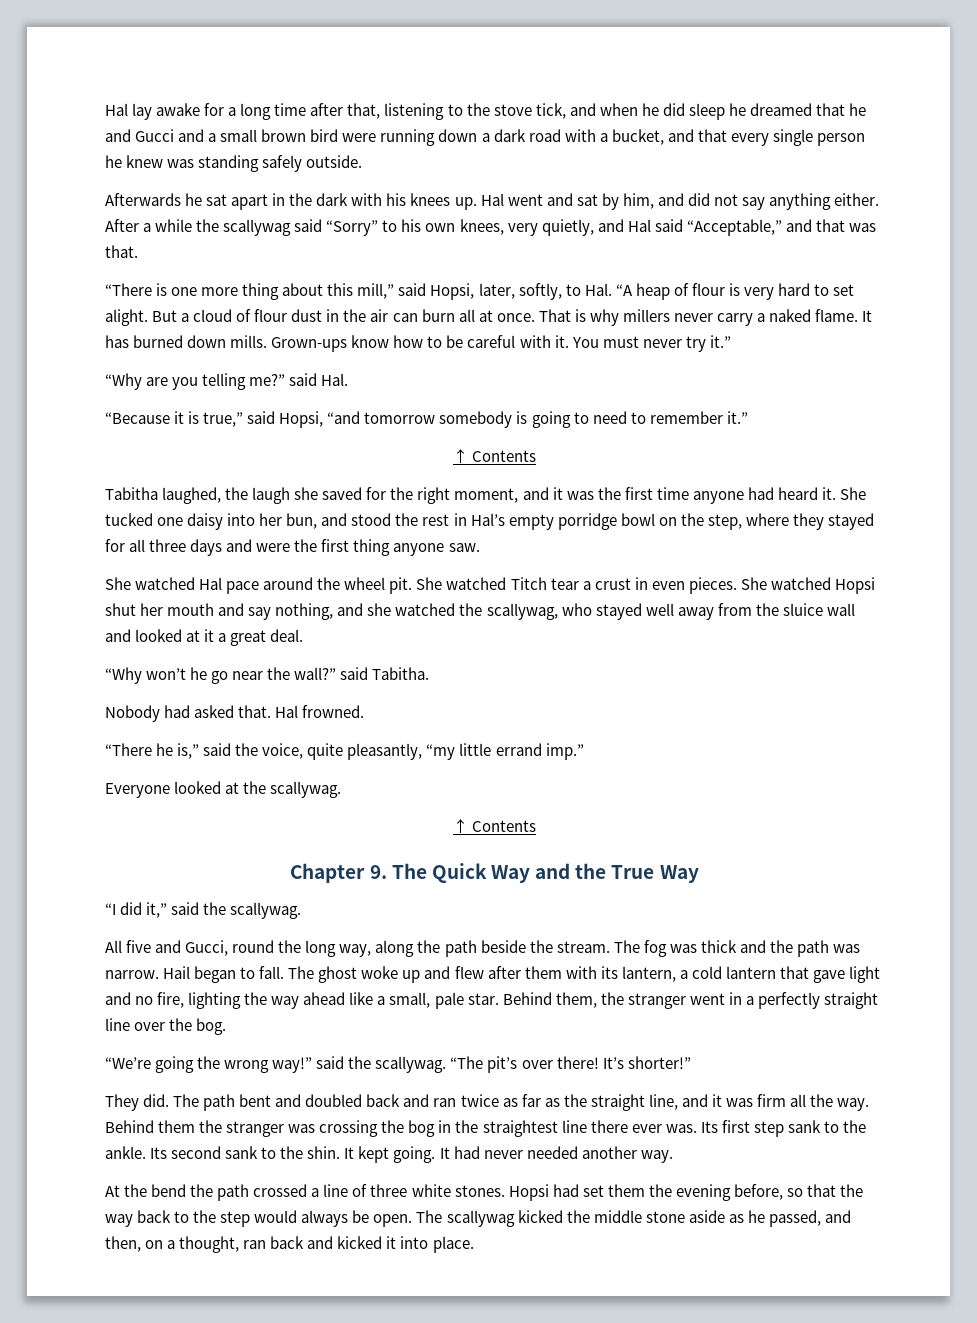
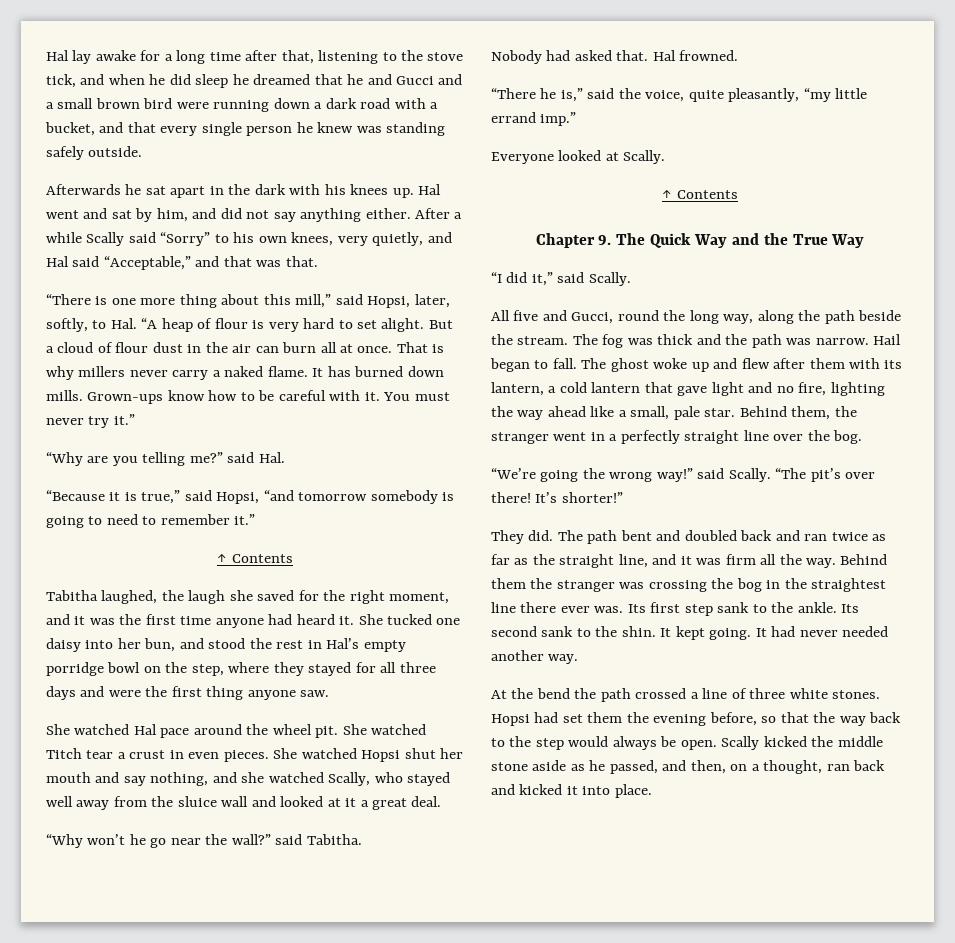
- After a while the scallywag said “Sorry” to his own knees, very quietly, and Hal said “Acceptable,” and that was that.
+ After a while Scally said “Sorry” to his own knees, very quietly, and Hal said “Acceptable,” and that was that.
- She watched Hopsi shut her mouth and say nothing, and she watched the scallywag, who stayed well away from the sluice wall and looked at it a great deal.
+ She watched Hopsi shut her mouth and say nothing, and she watched Scally, who stayed well away from the sluice wall and looked at it a great deal.
- Everyone looked at the scallywag.
+ Everyone looked at Scally.
- “I did it,” said the scallywag.
+ “I did it,” said Scally.
- “We’re going the wrong way!” said the scallywag.
+ “We’re going the wrong way!” said Scally.
- The scallywag kicked the middle stone aside as he passed, and then, on a thought, ran back and kicked it into place.
+ Scally kicked the middle stone aside as he passed, and then, on a thought, ran back and kicked it into place.

